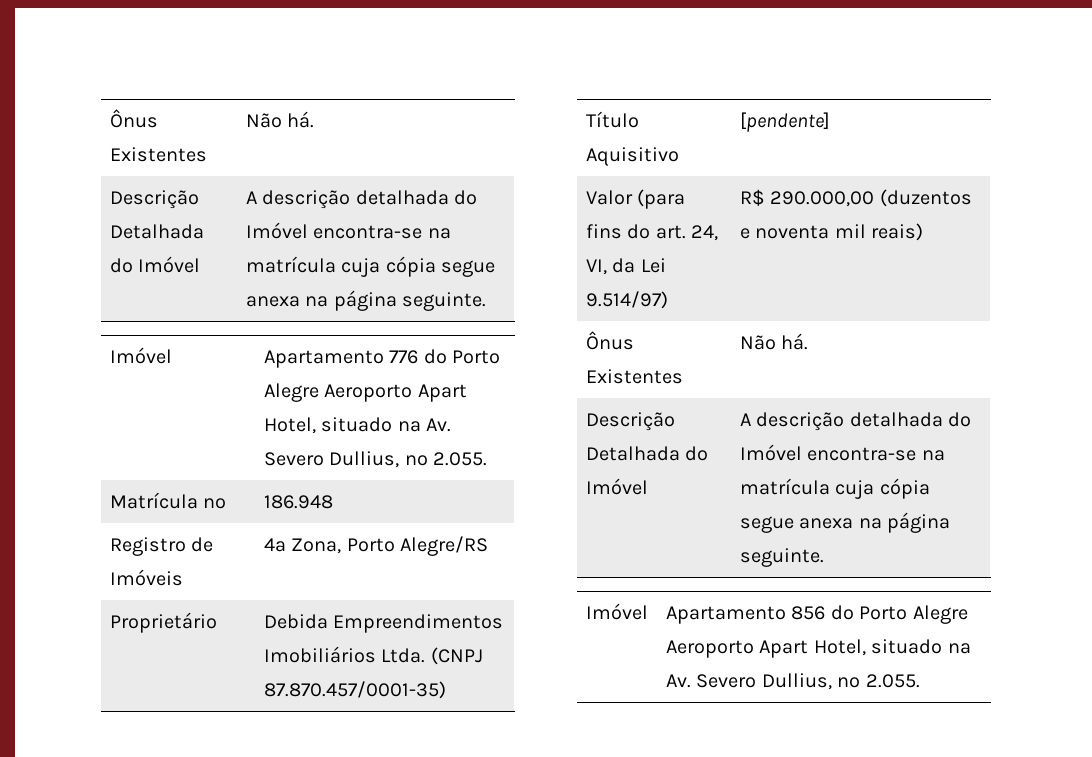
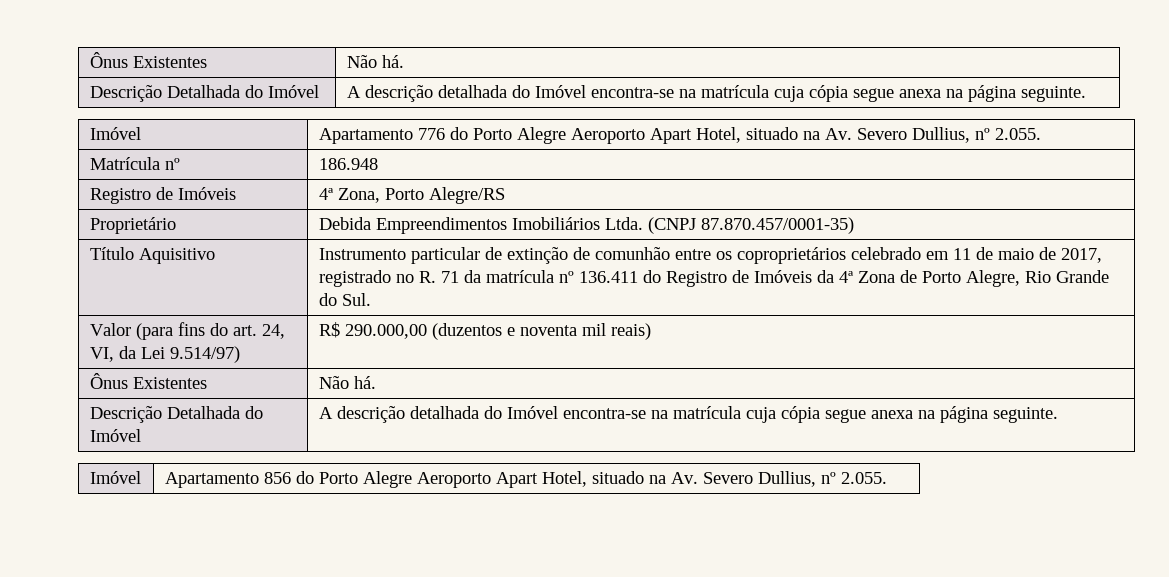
- Título Aquisitivo | [pendente]
+ Título Aquisitivo | Instrumento particular de extinção de comunhão entre os coproprietários celebrado em 11 de maio de 2017, registrado no R. 71 da matrícula nº 136.411 do Registro de Imóveis da 4ª Zona de Porto Alegre, Rio Grande do Sul.

